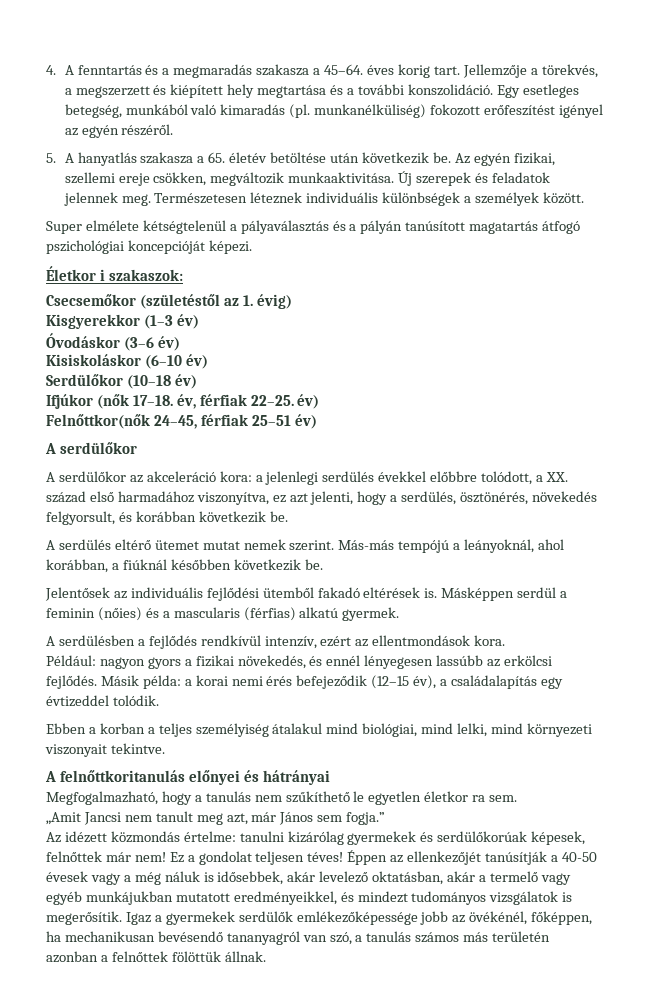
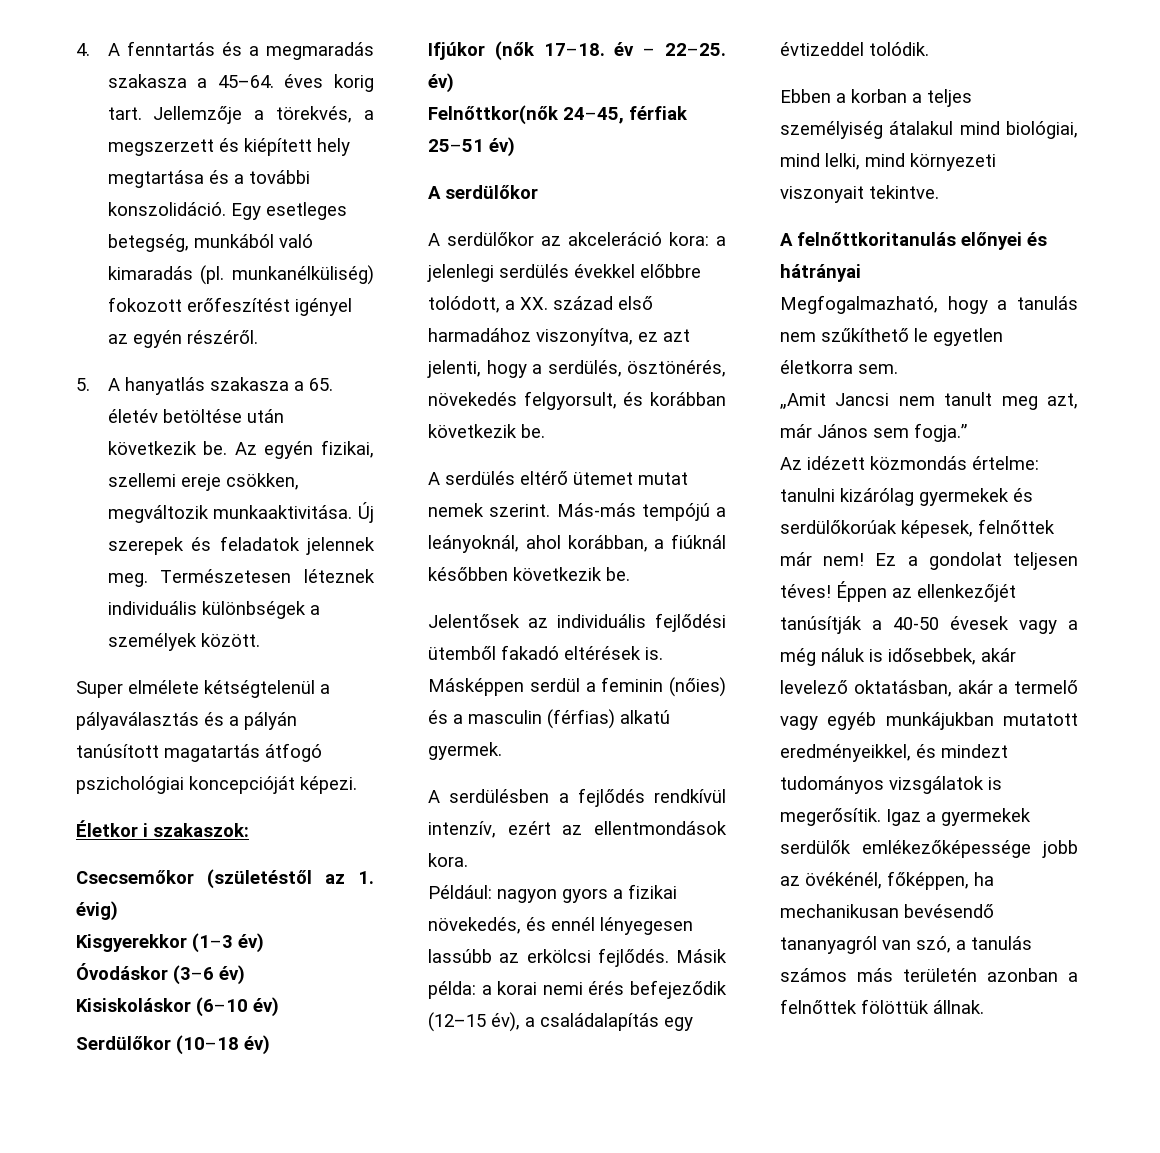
- Ifjúkor (nők 17–18. év, férfiak 22–25. év)
+ Ifjúkor (nők 17–18. év – 22–25. év)
- Másképpen serdül a feminin (nőies) és a mascularis (férfias) alkatú gyermek.
+ Másképpen serdül a feminin (nőies) és a masculin (férfias) alkatú gyermek.
- Megfogalmazható, hogy a tanulás nem szűkíthető le egyetlen életkor ra sem.
+ Megfogalmazható, hogy a tanulás nem szűkíthető le egyetlen életkorra sem.

